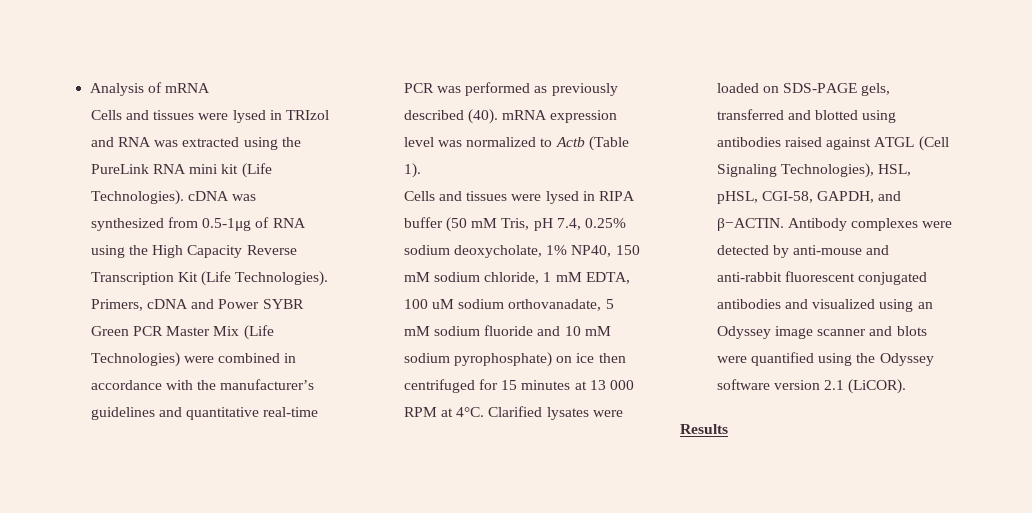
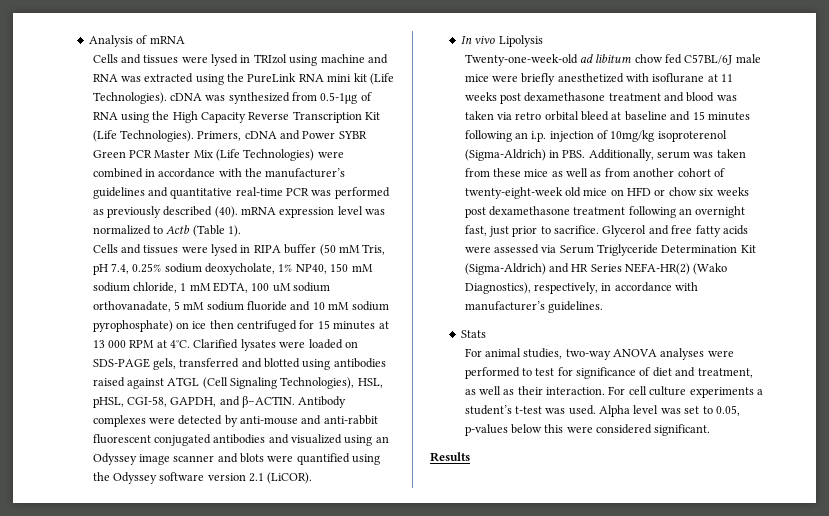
- Cells and tissues were lysed in TRIzol and RNA was extracted using the PureLink RNA mini kit (Life Technologies). cDNA was synthesized from 0.5-1μg of RNA using the High Capacity Reverse Transcription Kit (Life Technologies).
+ Cells and tissues were lysed in TRIzol using machine and RNA was extracted using the PureLink RNA mini kit (Life Technologies). cDNA was synthesized from 0.5-1μg of RNA using the High Capacity Reverse Transcription Kit (Life Technologies).
+ In vivo Lipolysis
+ Twenty-one-week-old ad libitum chow fed C57BL/6J male mice were briefly anesthetized with isoflurane at 11 weeks post dexamethasone treatment and blood was taken via retro orbital bleed at baseline and 15 minutes following an i.p. injection of 10mg/kg isoproterenol (Sigma-Aldrich) in PBS. Additionally, serum was taken from these mice as well as from another cohort of twenty-eight-week old mice on HFD or chow six weeks post dexamethasone treatment following an overnight fast, just prior to sacrifice. Glycerol and free fatty acids were assessed via Serum Triglyceride Determination Kit (Sigma-Aldrich) and HR Series NEFA-HR(2) (Wako Diagnostics), respectively, in accordance with manufacturer’s guidelines.
+ Stats
+ For animal studies, two-way ANOVA analyses were performed to test for significance of diet and treatment, as well as their interaction. For cell culture experiments a student’s t-test was used. Alpha level was set to 0.05, p-values below this were considered significant.

